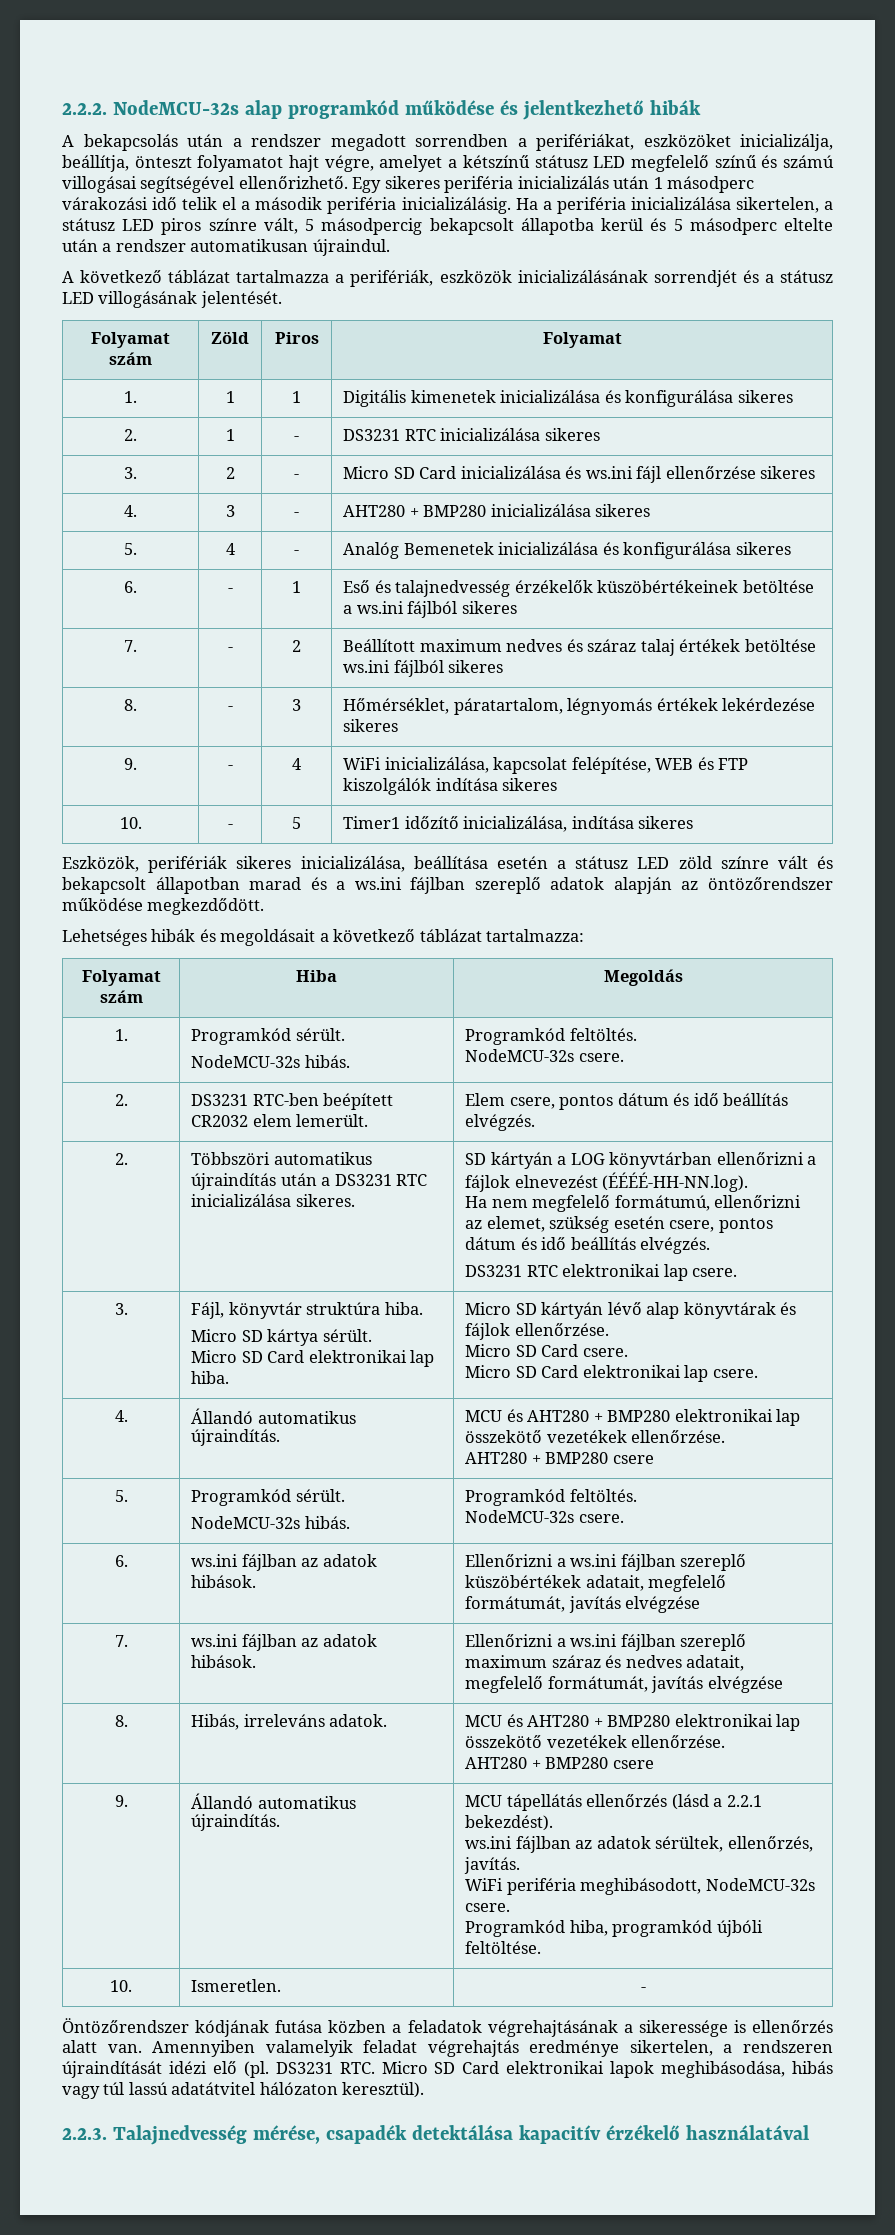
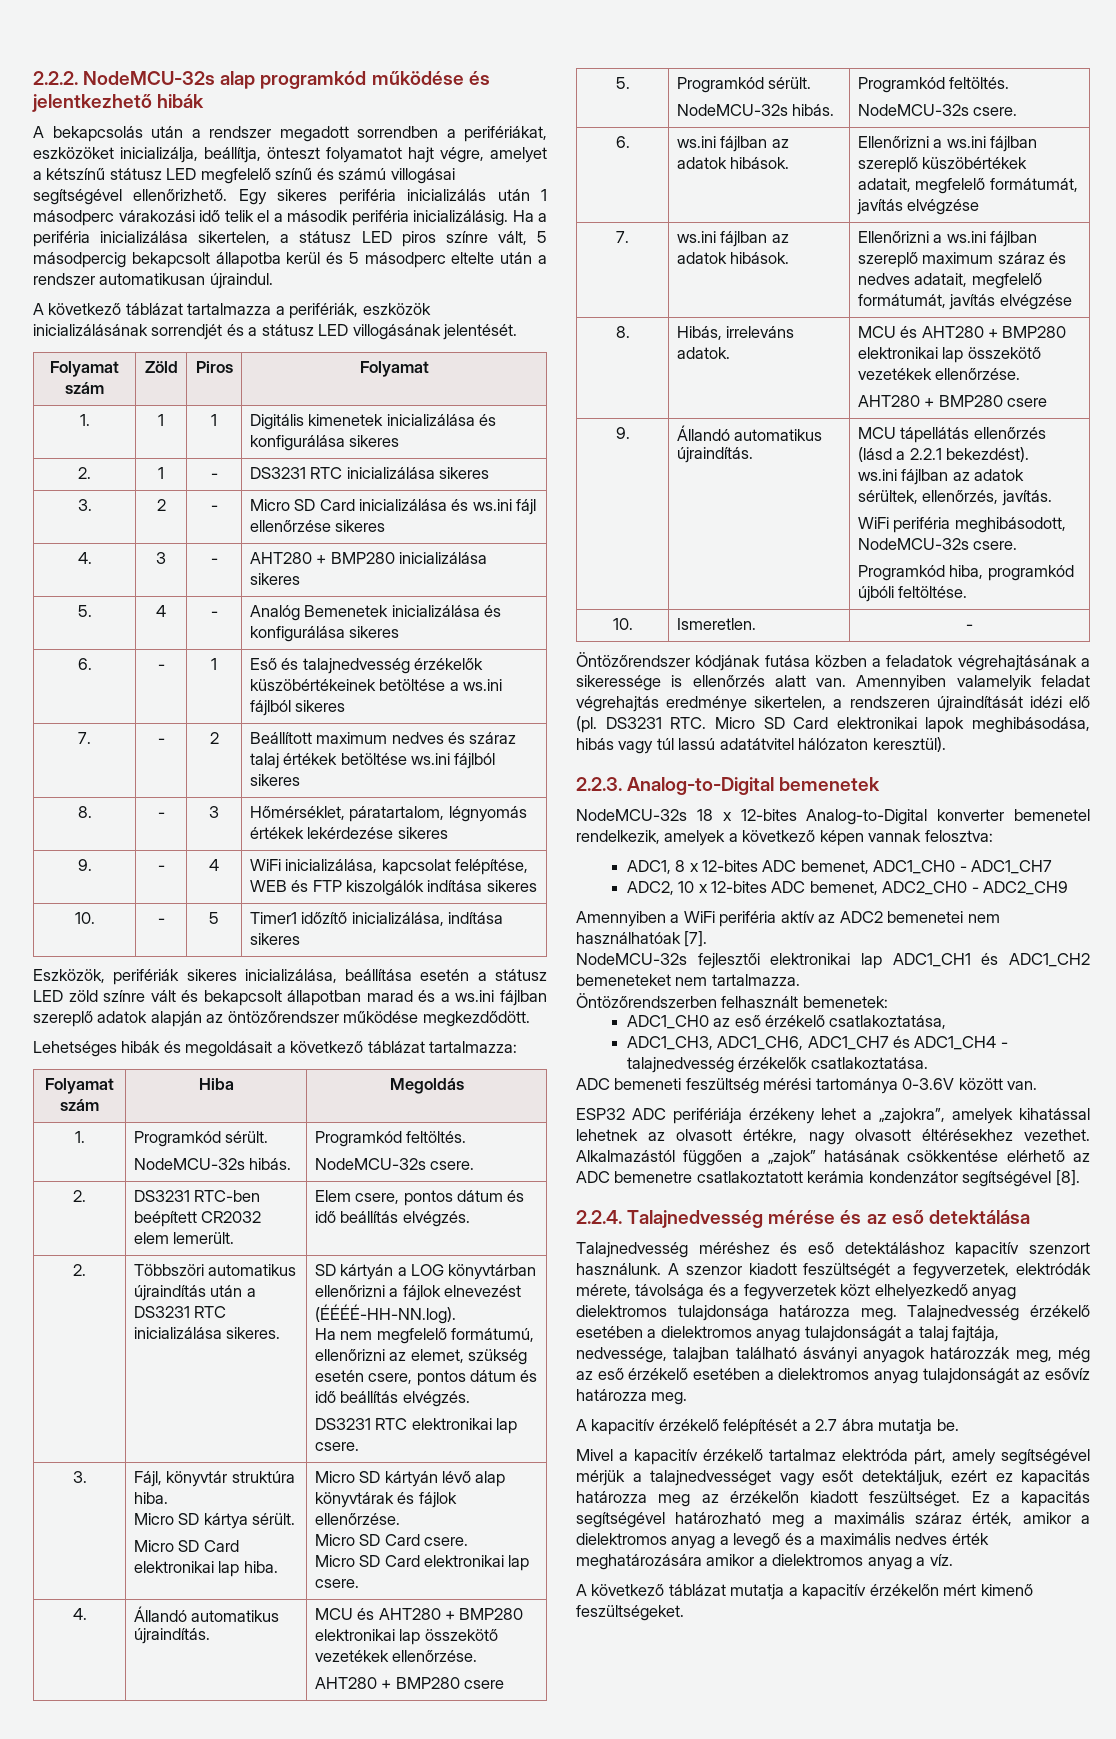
- 2.2.3. Talajnedvesség mérése, csapadék detektálása kapacitív érzékelő használatával
+ 2.2.3. Analog-to-Digital bemenetek
+ NodeMCU-32s 18 x 12-bites Analog-to-Digital konverter bemenetel rendelkezik, amelyek a következő képen vannak felosztva:
+ ADC1, 8 x 12-bites ADC bemenet, ADC1_CH0 - ADC1_CH7
+ ADC2, 10 x 12-bites ADC bemenet, ADC2_CH0 - ADC2_CH9
+ Amennyiben a WiFi periféria aktív az ADC2 bemenetei nem használhatóak [7].
+ NodeMCU-32s fejlesztői elektronikai lap ADC1_CH1 és ADC1_CH2 bemeneteket nem tartalmazza.
+ Öntözőrendszerben felhasznált bemenetek:
+ ADC1_CH0 az eső érzékelő csatlakoztatása,
+ ADC1_CH3, ADC1_CH6, ADC1_CH7 és ADC1_CH4 - talajnedvesség érzékelők csatlakoztatása.
+ ADC bemeneti feszültség mérési tartománya 0-3.6V között van.
+ ESP32 ADC perifériája érzékeny lehet a „zajokra”, amelyek kihatással lehetnek az olvasott értékre, nagy olvasott éltérésekhez vezethet. Alkalmazástól függően a „zajok” hatásának csökkentése elérhető az ADC bemenetre csatlakoztatott kerámia kondenzátor segítségével [8].
+ 2.2.4. Talajnedvesség mérése és az eső detektálása
+ Talajnedvesség méréshez és eső detektáláshoz kapacitív szenzort használunk. A szenzor kiadott feszültségét a fegyverzetek, elektródák mérete, távolsága és a fegyverzetek közt elhelyezkedő anyag dielektromos tulajdonsága határozza meg. Talajnedvesség érzékelő esetében a dielektromos anyag tulajdonságát a talaj fajtája, nedvessége, talajban található ásványi anyagok határozzák meg, még az eső érzékelő esetében a dielektromos anyag tulajdonságát az esővíz határozza meg.
+ A kapacitív érzékelő felépítését a 2.7 ábra mutatja be.
+ Mivel a kapacitív érzékelő tartalmaz elektróda párt, amely segítségével mérjük a talajnedvességet vagy esőt detektáljuk, ezért ez kapacitás határozza meg az érzékelőn kiadott feszültséget. Ez a kapacitás segítségével határozható meg a maximális száraz érték, amikor a dielektromos anyag a levegő és a maximális nedves érték meghatározására amikor a dielektromos anyag a víz.
+ A következő táblázat mutatja a kapacitív érzékelőn mért kimenő feszültségeket.

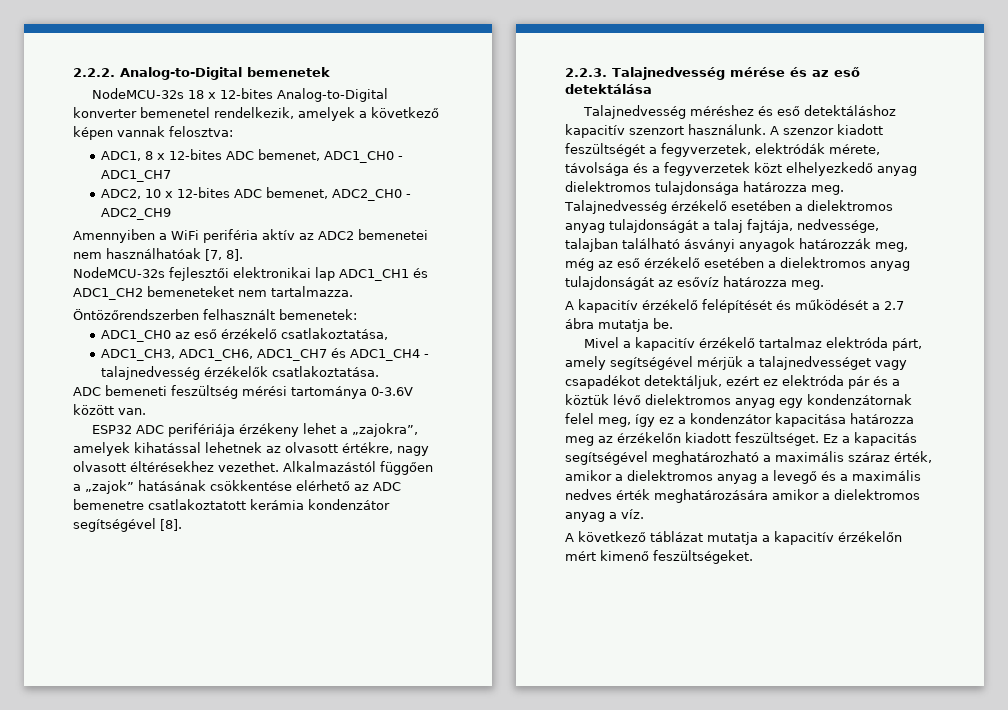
- 2.2.2. NodeMCU-32s alap programkód működése és jelentkezhető hibák
- A bekapcsolás után a rendszer megadott sorrendben a perifériákat, eszközöket inicializálja, beállítja, önteszt folyamatot hajt végre, amelyet a kétszínű státusz LED megfelelő színű és számú villogásai segítségével ellenőrizhető. Egy sikeres periféria inicializálás után 1 másodperc várakozási idő telik el a második periféria inicializálásig. Ha a periféria inicializálása sikertelen, a státusz LED piros színre vált, 5 másodpercig bekapcsolt állapotba kerül és 5 másodperc eltelte után a rendszer automatikusan újraindul.
- A következő táblázat tartalmazza a perifériák, eszközök inicializálásának sorrendjét és a státusz LED villogásának jelentését.
- Folyamat szám | Zöld | Piros | Folyamat
- 1. | 1 | 1 | Digitális kimenetek inicializálása és konfigurálása sikeres
- 2. | 1 | - | DS3231 RTC inicializálása sikeres
- 3. | 2 | - | Micro SD Card inicializálása és ws.ini fájl ellenőrzése sikeres
- 4. | 3 | - | AHT280 + BMP280 inicializálása sikeres
- 5. | 4 | - | Analóg Bemenetek inicializálása és konfigurálása sikeres
- 6. | - | 1 | Eső és talajnedvesség érzékelők küszöbértékeinek betöltése a ws.ini fájlból sikeres
- 7. | - | 2 | Beállított maximum nedves és száraz talaj értékek betöltése ws.ini fájlból sikeres
- 8. | - | 3 | Hőmérséklet, páratartalom, légnyomás értékek lekérdezése sikeres
- 9. | - | 4 | WiFi inicializálása, kapcsolat felépítése, WEB és FTP kiszolgálók indítása sikeres
- 10. | - | 5 | Timer1 időzítő inicializálása, indítása sikeres
- Eszközök, perifériák sikeres inicializálása, beállítása esetén a státusz LED zöld színre vált és bekapcsolt állapotban marad és a ws.ini fájlban szereplő adatok alapján az öntözőrendszer működése megkezdődött.
- Lehetséges hibák és megoldásait a következő táblázat tartalmazza:
- Folyamat szám | Hiba | Megoldás
- 1. | Programkód sérült.
- NodeMCU-32s hibás. | Programkód feltöltés.
- NodeMCU-32s csere.
- 2. | DS3231 RTC-ben beépített CR2032 elem lemerült. | Elem csere, pontos dátum és idő beállítás elvégzés.
- 2. | Többszöri automatikus újraindítás után a DS3231 RTC inicializálása sikeres. | SD kártyán a LOG könyvtárban ellenőrizni a fájlok elnevezést (ÉÉÉÉ-HH-NN.log).
- Ha nem megfelelő formátumú, ellenőrizni az elemet, szükség esetén csere, pontos dátum és idő beállítás elvégzés.
- DS3231 RTC elektronikai lap csere.
- 3. | Fájl, könyvtár struktúra hiba.
- Micro SD kártya sérült.
- Micro SD Card elektronikai lap hiba. | Micro SD kártyán lévő alap könyvtárak és fájlok ellenőrzése.
- Micro SD Card csere.
- Micro SD Card elektronikai lap csere.
- 4. | Állandó automatikus újraindítás. | MCU és AHT280 + BMP280 elektronikai lap összekötő vezetékek ellenőrzése.
- AHT280 + BMP280 csere
- 5. | Programkód sérült.
- NodeMCU-32s hibás. | Programkód feltöltés.
- NodeMCU-32s csere.
- 6. | ws.ini fájlban az adatok hibások. | Ellenőrizni a ws.ini fájlban szereplő küszöbértékek adatait, megfelelő formátumát, javítás elvégzése
- 7. | ws.ini fájlban az adatok hibások. | Ellenőrizni a ws.ini fájlban szereplő maximum száraz és nedves adatait, megfelelő formátumát, javítás elvégzése
- 8. | Hibás, irreleváns adatok. | MCU és AHT280 + BMP280 elektronikai lap összekötő vezetékek ellenőrzése.
- AHT280 + BMP280 csere
- 9. | Állandó automatikus újraindítás. | MCU tápellátás ellenőrzés (lásd a 2.2.1 bekezdést).
- ws.ini fájlban az adatok sérültek, ellenőrzés, javítás.
- WiFi periféria meghibásodott, NodeMCU-32s csere.
- Programkód hiba, programkód újbóli feltöltése.
- 10. | Ismeretlen. | -
- Öntözőrendszer kódjának futása közben a feladatok végrehajtásának a sikeressége is ellenőrzés alatt van. Amennyiben valamelyik feladat végrehajtás eredménye sikertelen, a rendszeren újraindítását idézi elő (pl. DS3231 RTC. Micro SD Card elektronikai lapok meghibásodása, hibás vagy túl lassú adatátvitel hálózaton keresztül).
- 2.2.3. Analog-to-Digital bemenetek
+ 2.2.2. Analog-to-Digital bemenetek
- Amennyiben a WiFi periféria aktív az ADC2 bemenetei nem használhatóak [7].
+ Amennyiben a WiFi periféria aktív az ADC2 bemenetei nem használhatóak [7, 8].
- 2.2.4. Talajnedvesség mérése és az eső detektálása
+ 2.2.3. Talajnedvesség mérése és az eső detektálása
- A kapacitív érzékelő felépítését a 2.7 ábra mutatja be.
+ A kapacitív érzékelő felépítését és működését a 2.7 ábra mutatja be.
- Mivel a kapacitív érzékelő tartalmaz elektróda párt, amely segítségével mérjük a talajnedvességet vagy esőt detektáljuk, ezért ez kapacitás határozza meg az érzékelőn kiadott feszültséget.
+ Mivel a kapacitív érzékelő tartalmaz elektróda párt, amely segítségével mérjük a talajnedvességet vagy csapadékot detektáljuk, ezért ez elektróda pár és a köztük lévő dielektromos anyag egy kondenzátornak felel meg, így ez a kondenzátor kapacitása határozza meg az érzékelőn kiadott feszültséget.
- Ez a kapacitás segítségével határozható meg a maximális száraz érték, amikor a dielektromos anyag a levegő és a maximális nedves érték meghatározására amikor a dielektromos anyag a víz.
+ Ez a kapacitás segítségével meghatározható a maximális száraz érték, amikor a dielektromos anyag a levegő és a maximális nedves érték meghatározására amikor a dielektromos anyag a víz.

